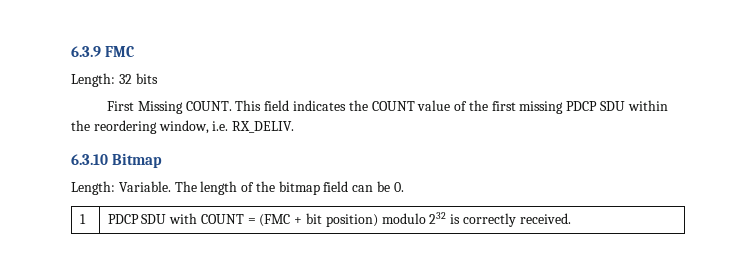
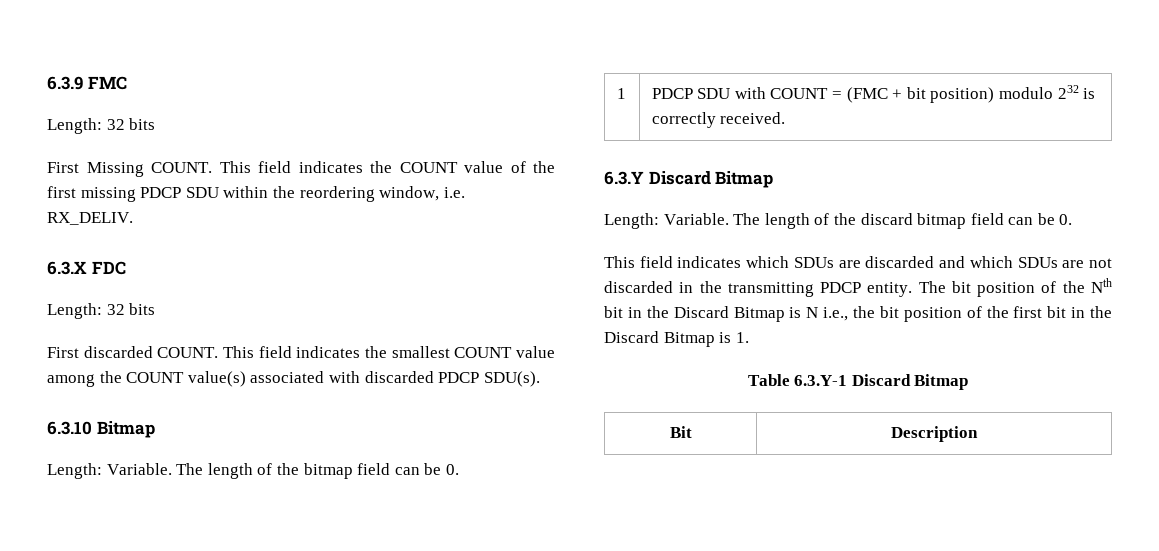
+ 6.3.X FDC
+ Length: 32 bits
+ First discarded COUNT. This field indicates the smallest COUNT value among the COUNT value(s) associated with discarded PDCP SDU(s).
+ 6.3.Y Discard Bitmap
+ Length: Variable. The length of the discard bitmap field can be 0.
+ This field indicates which SDUs are discarded and which SDUs are not discarded in the transmitting PDCP entity. The bit position of the Nth bit in the Discard Bitmap is N i.e., the bit position of the first bit in the Discard Bitmap is 1.
+ Table 6.3.Y-1 Discard Bitmap
+ Bit | Description

